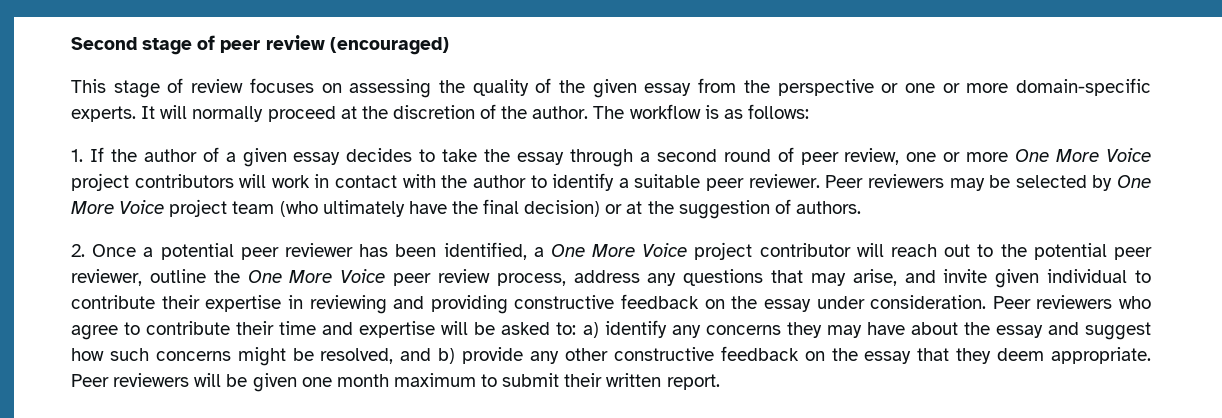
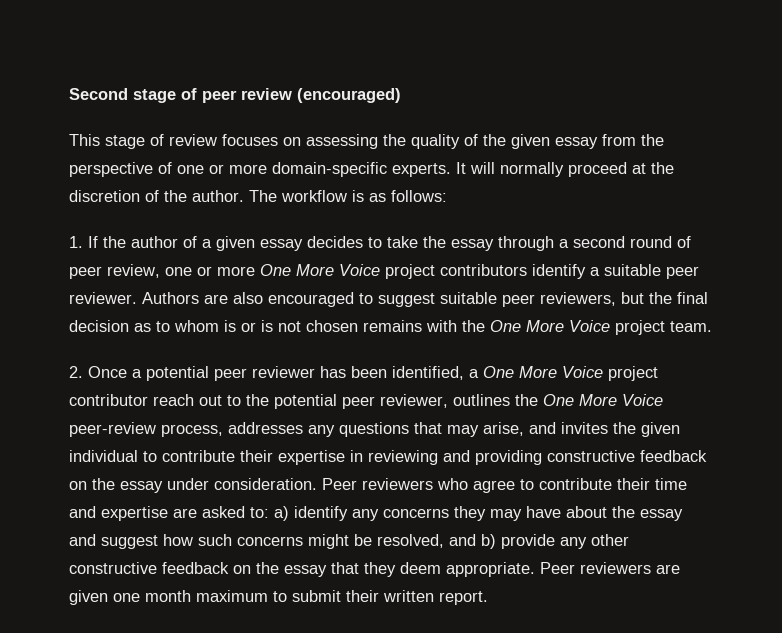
- This stage of review focuses on assessing the quality of the given essay from the perspective or one or more domain-specific experts.
+ This stage of review focuses on assessing the quality of the given essay from the perspective of one or more domain-specific experts.
- 1. If the author of a given essay decides to take the essay through a second round of peer review, one or more One More Voice project contributors will work in contact with the author to identify a suitable peer reviewer.
+ 1. If the author of a given essay decides to take the essay through a second round of peer review, one or more One More Voice project contributors identify a suitable peer reviewer.
- Peer reviewers may be selected by One More Voice project team (who ultimately have the final decision) or at the suggestion of authors.
+ Authors are also encouraged to suggest suitable peer reviewers, but the final decision as to whom is or is not chosen remains with the One More Voice project team.
- 2. Once a potential peer reviewer has been identified, a One More Voice project contributor will reach out to the potential peer reviewer, outline the One More Voice peer review process, address any questions that may arise, and invite given individual to contribute their expertise in reviewing and providing constructive feedback on the essay under consideration.
+ 2. Once a potential peer reviewer has been identified, a One More Voice project contributor reach out to the potential peer reviewer, outlines the One More Voice peer-review process, addresses any questions that may arise, and invites the given individual to contribute their expertise in reviewing and providing constructive feedback on the essay under consideration.
- Peer reviewers who agree to contribute their time and expertise will be asked to: a) identify any concerns they may have about the essay and suggest how such concerns might be resolved, and b) provide any other constructive feedback on the essay that they deem appropriate.
+ Peer reviewers who agree to contribute their time and expertise are asked to: a) identify any concerns they may have about the essay and suggest how such concerns might be resolved, and b) provide any other constructive feedback on the essay that they deem appropriate.
- Peer reviewers will be given one month maximum to submit their written report.
+ Peer reviewers are given one month maximum to submit their written report.

